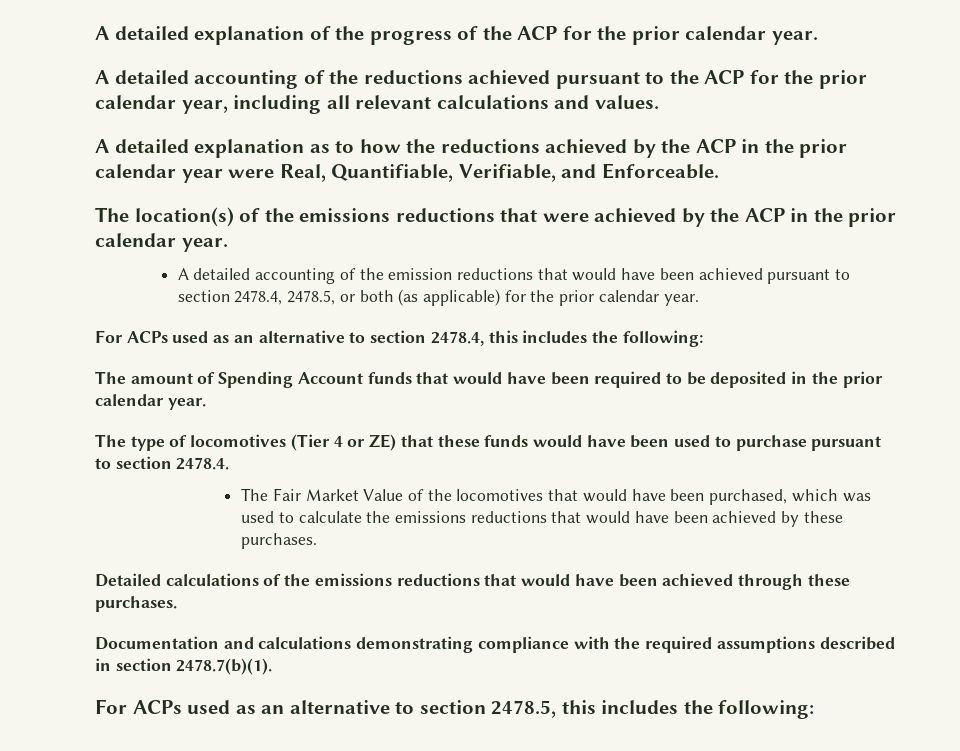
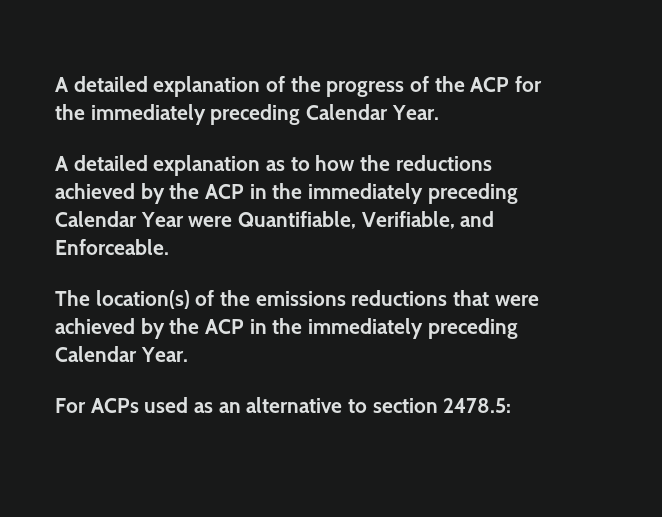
- A detailed explanation of the progress of the ACP for the prior calendar year.
- A detailed accounting of the reductions achieved pursuant to the ACP for the prior calendar year, including all relevant calculations and values.
+ A detailed explanation of the progress of the ACP for the immediately preceding Calendar Year.
- A detailed explanation as to how the reductions achieved by the ACP in the prior calendar year were Real, Quantifiable, Verifiable, and Enforceable.
+ A detailed explanation as to how the reductions achieved by the ACP in the immediately preceding Calendar Year were Quantifiable, Verifiable, and Enforceable.
- The location(s) of the emissions reductions that were achieved by the ACP in the prior calendar year.
- A detailed accounting of the emission reductions that would have been achieved pursuant to section 2478.4, 2478.5, or both (as applicable) for the prior calendar year.
- For ACPs used as an alternative to section 2478.4, this includes the following:
- The amount of Spending Account funds that would have been required to be deposited in the prior calendar year.
- The type of locomotives (Tier 4 or ZE) that these funds would have been used to purchase pursuant to section 2478.4.
- The Fair Market Value of the locomotives that would have been purchased, which was used to calculate the emissions reductions that would have been achieved by these purchases.
- Detailed calculations of the emissions reductions that would have been achieved through these purchases.
- Documentation and calculations demonstrating compliance with the required assumptions described in section 2478.7(b)(1).
- For ACPs used as an alternative to section 2478.5, this includes the following:
+ The location(s) of the emissions reductions that were achieved by the ACP in the immediately preceding Calendar Year.
+ For ACPs used as an alternative to section 2478.5:

